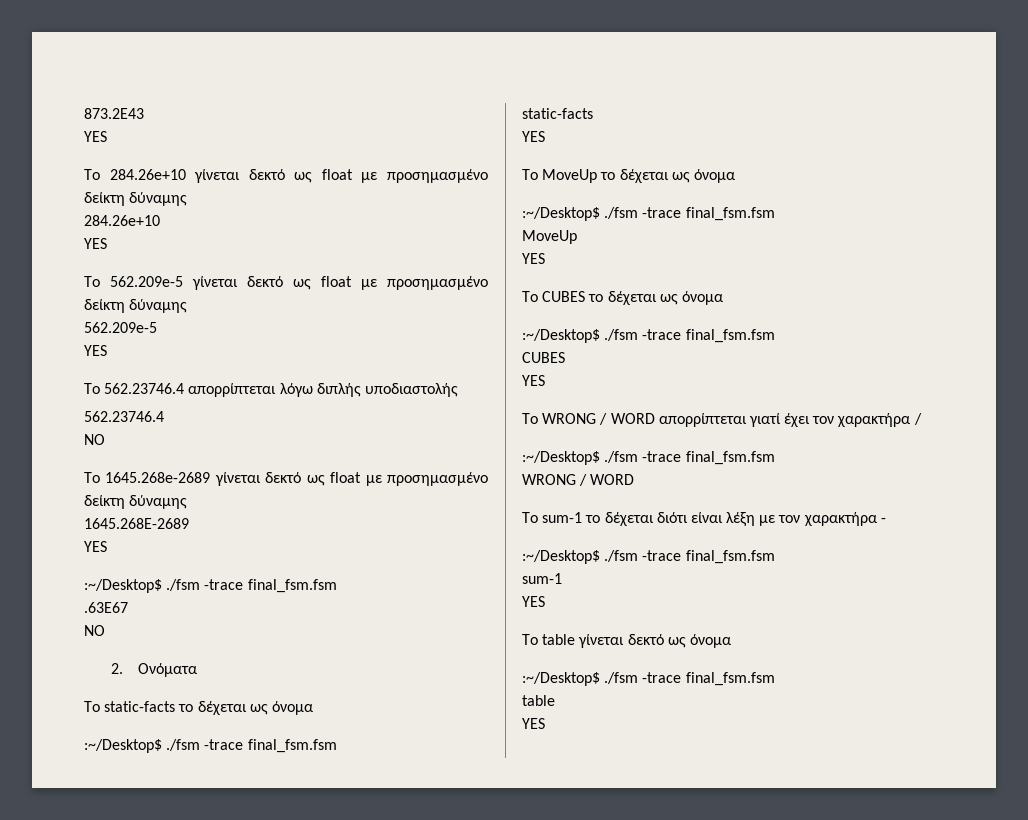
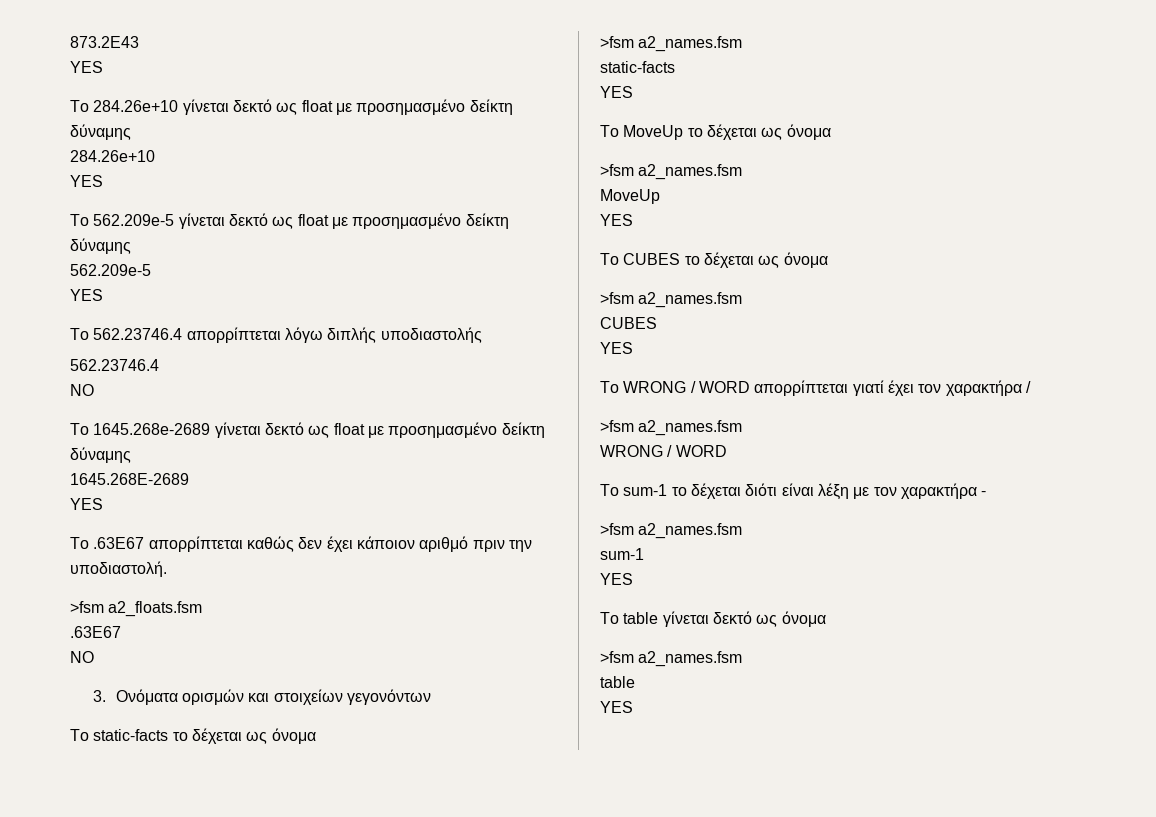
  1645.268E-2689
  YES
- :~/Desktop$ ./fsm -trace final_fsm.fsm
+ Το .63Ε67 απορρίπτεται καθώς δεν έχει κάποιον αριθμό πριν την υποδιαστολή.
+ >fsm a2_floats.fsm
- 2. Ονόματα
+ 3. Ονόματα ορισμών και στοιχείων γεγονόντων
  Το static-facts το δέχεται ως όνομα
- :~/Desktop$ ./fsm -trace final_fsm.fsm
+ >fsm a2_names.fsm
  Το MoveUp το δέχεται ως όνομα
- :~/Desktop$ ./fsm -trace final_fsm.fsm
+ >fsm a2_names.fsm
  Το CUBES το δέχεται ως όνομα
- :~/Desktop$ ./fsm -trace final_fsm.fsm
+ >fsm a2_names.fsm
  Το WRONG / WORD απορρίπτεται γιατί έχει τον χαρακτήρα /
- :~/Desktop$ ./fsm -trace final_fsm.fsm
+ >fsm a2_names.fsm
  Το sum-1 το δέχεται διότι είναι λέξη με τον χαρακτήρα -
- :~/Desktop$ ./fsm -trace final_fsm.fsm
+ >fsm a2_names.fsm
  Το table γίνεται δεκτό ως όνομα
- :~/Desktop$ ./fsm -trace final_fsm.fsm
+ >fsm a2_names.fsm

